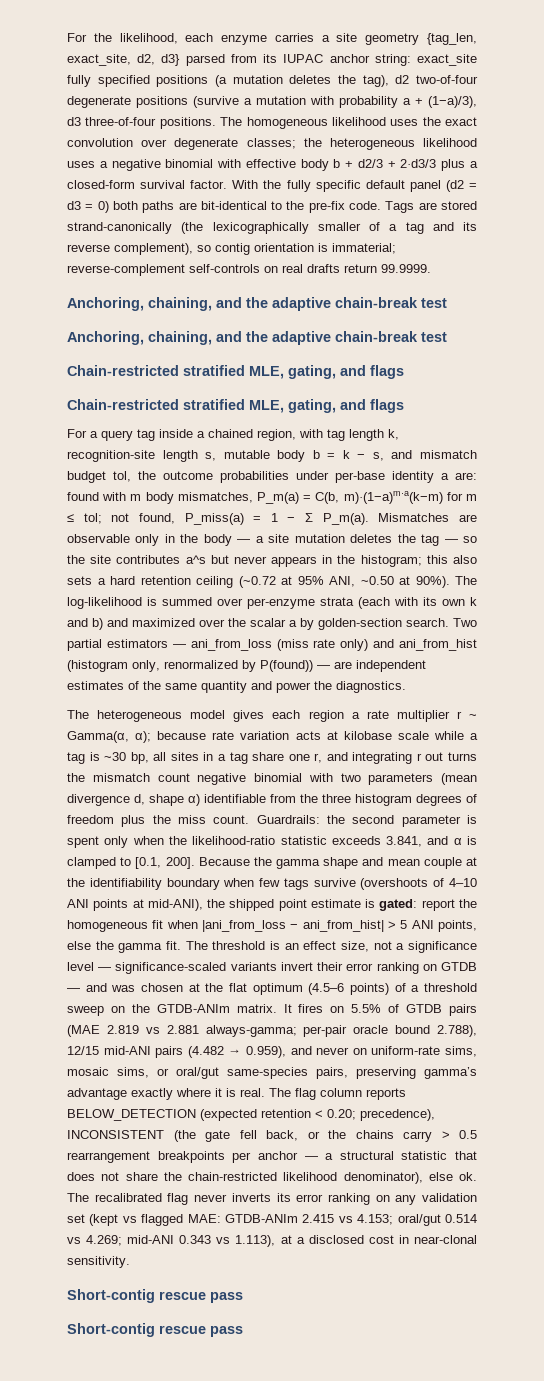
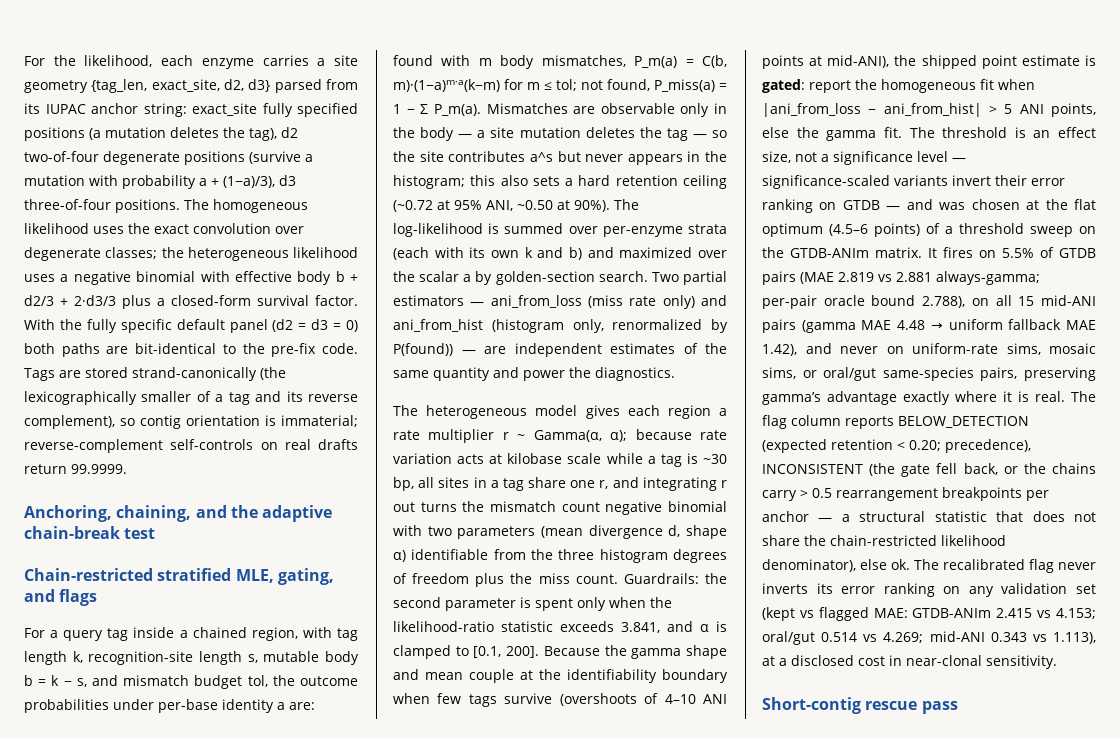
  Tags are stored strand-canonically (the lexicographically smaller of a tag and its reverse complement), so contig orientation is immaterial; reverse-complement self-controls on real drafts return 99.9999.
  Anchoring, chaining, and the adaptive chain-break test
- Anchoring, chaining, and the adaptive chain-break test
- Chain-restricted stratified MLE, gating, and flags
- It fires on 5.5% of GTDB pairs (MAE 2.819 vs 2.881 always-gamma; per-pair oracle bound 2.788), 12/15 mid-ANI pairs (4.482 → 0.959), and never on uniform-rate sims, mosaic sims, or oral/gut same-species pairs, preserving gamma’s advantage exactly where it is real.
+ It fires on 5.5% of GTDB pairs (MAE 2.819 vs 2.881 always-gamma; per-pair oracle bound 2.788), on all 15 mid-ANI pairs (gamma MAE 4.48 → uniform fallback MAE 1.42), and never on uniform-rate sims, mosaic sims, or oral/gut same-species pairs, preserving gamma’s advantage exactly where it is real.
  The recalibrated flag never inverts its error ranking on any validation set (kept vs flagged MAE: GTDB-ANIm 2.415 vs 4.153; oral/gut 0.514 vs 4.269; mid-ANI 0.343 vs 1.113), at a disclosed cost in near-clonal sensitivity.
- Short-contig rescue pass

